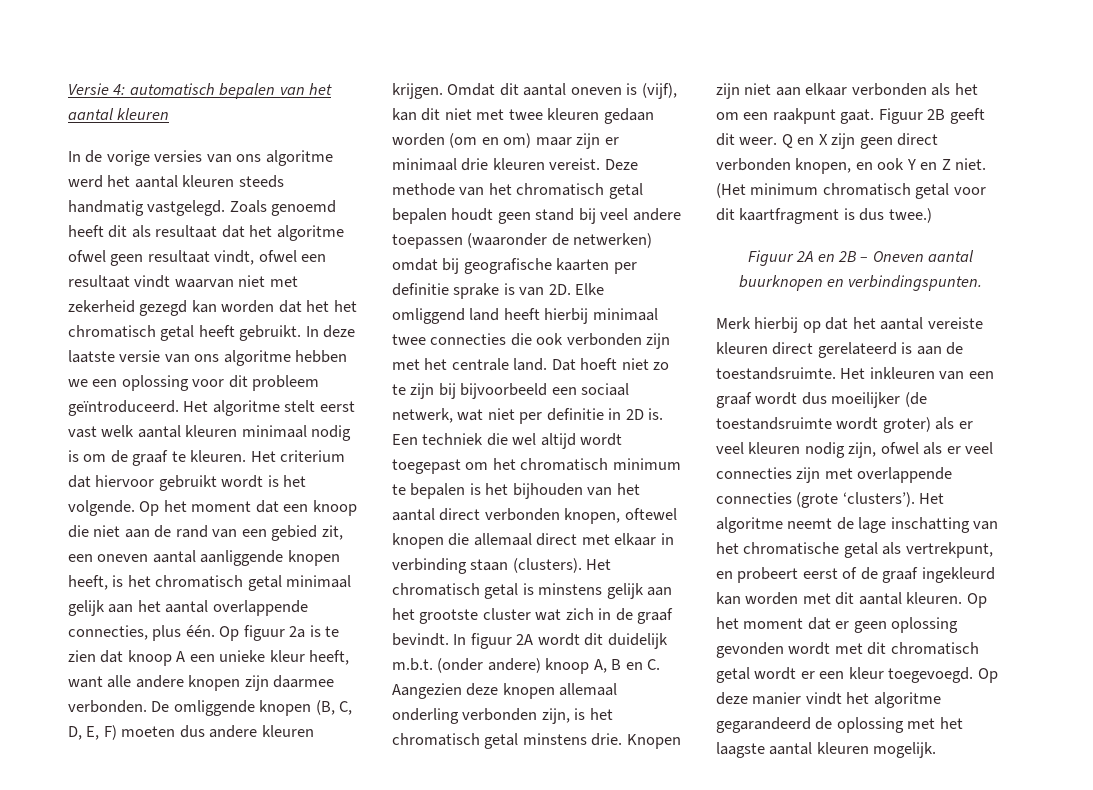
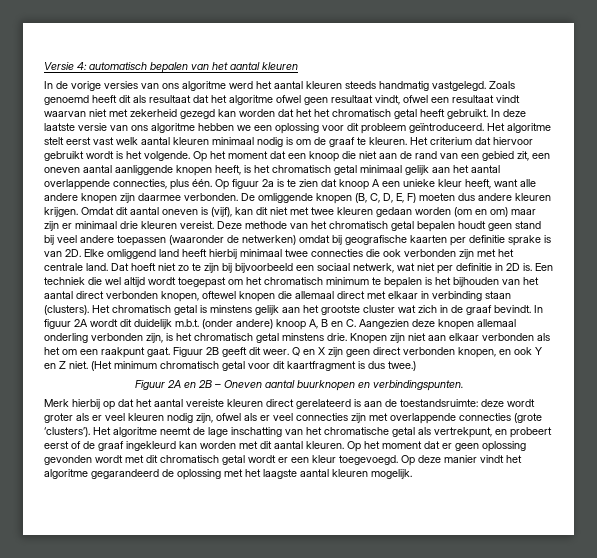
- Merk hierbij op dat het aantal vereiste kleuren direct gerelateerd is aan de toestandsruimte. Het inkleuren van een graaf wordt dus moeilijker (de toestandsruimte wordt groter) als er veel kleuren nodig zijn, ofwel als er veel connecties zijn met overlappende connecties (grote ‘clusters’).
+ Merk hierbij op dat het aantal vereiste kleuren direct gerelateerd is aan de toestandsruimte: deze wordt groter als er veel kleuren nodig zijn, ofwel als er veel connecties zijn met overlappende connecties (grote ‘clusters’).

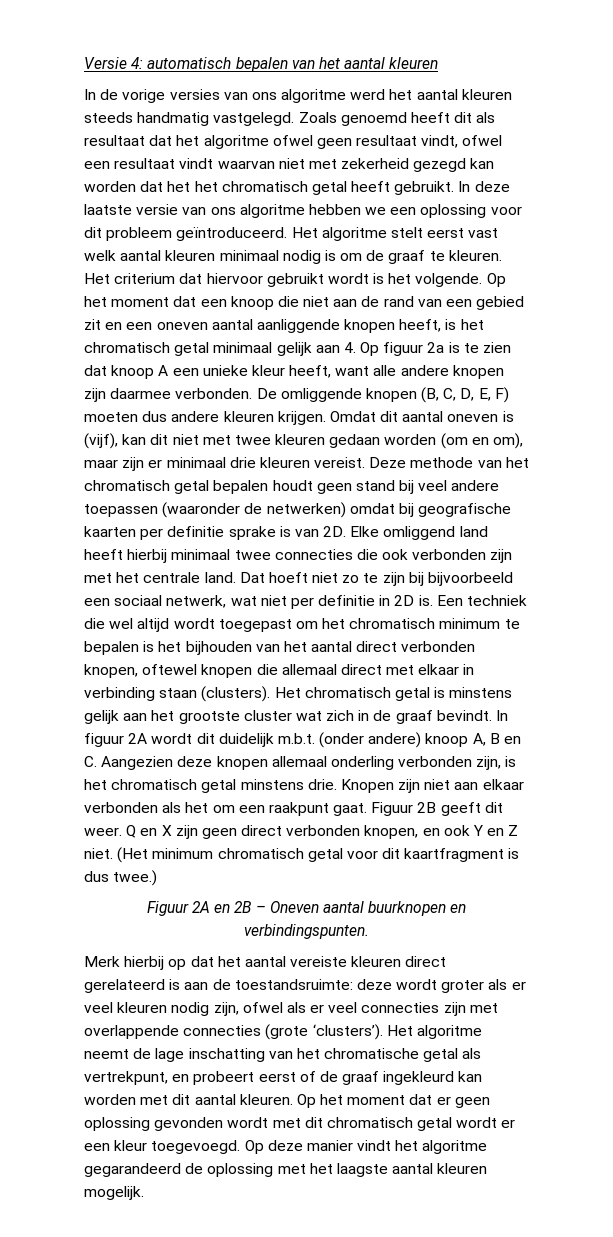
- Op het moment dat een knoop die niet aan de rand van een gebied zit, een oneven aantal aanliggende knopen heeft, is het chromatisch getal minimaal gelijk aan het aantal overlappende connecties, plus één. Op figuur 2a is te zien dat knoop A een unieke kleur heeft, want alle andere knopen zijn daarmee verbonden.
+ Op het moment dat een knoop die niet aan de rand van een gebied zit en een oneven aantal aanliggende knopen heeft, is het chromatisch getal minimaal gelijk aan 4. Op figuur 2a is te zien dat knoop A een unieke kleur heeft, want alle andere knopen zijn daarmee verbonden.
- Omdat dit aantal oneven is (vijf), kan dit niet met twee kleuren gedaan worden (om en om) maar zijn er minimaal drie kleuren vereist.
+ Omdat dit aantal oneven is (vijf), kan dit niet met twee kleuren gedaan worden (om en om), maar zijn er minimaal drie kleuren vereist.

